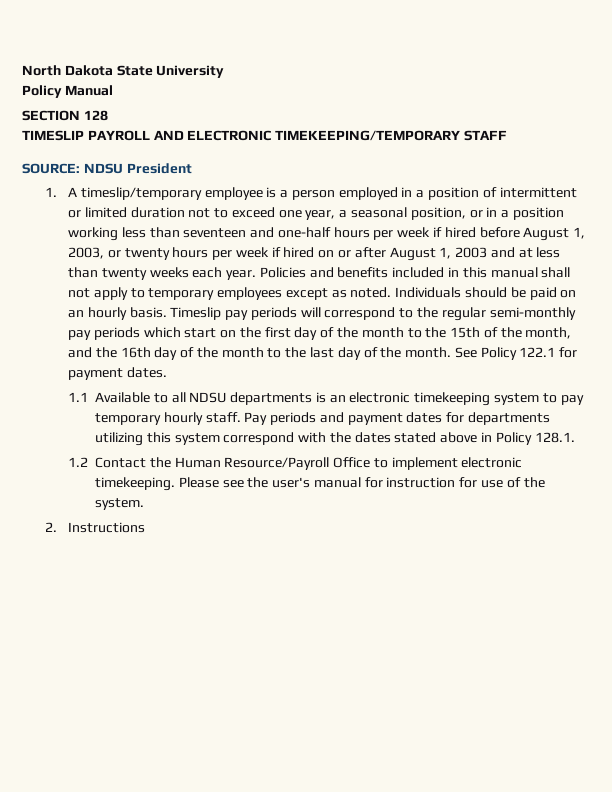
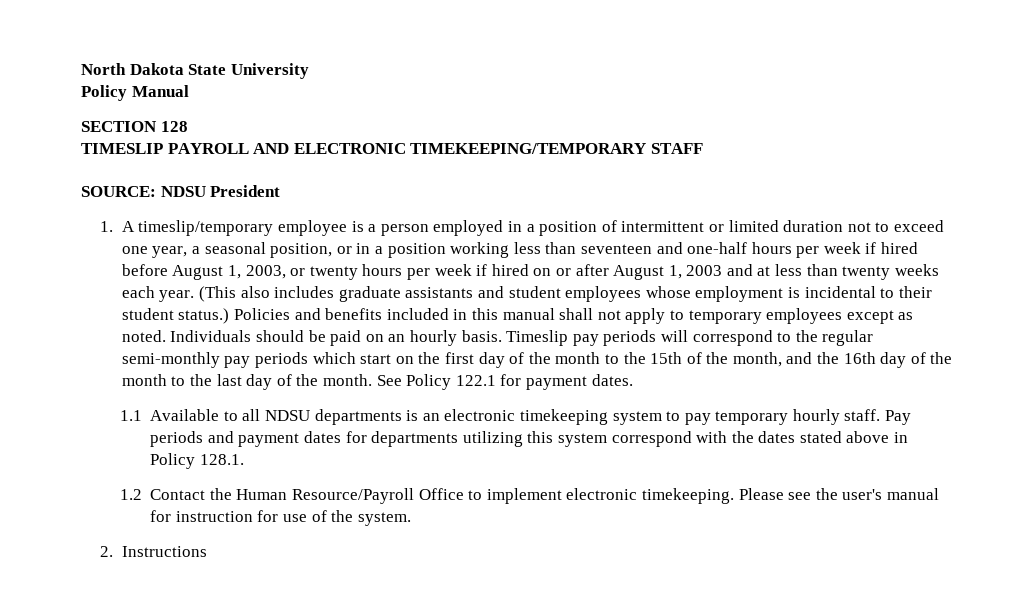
+ (This also includes graduate assistants and student employees whose employment is incidental to their student status.)

